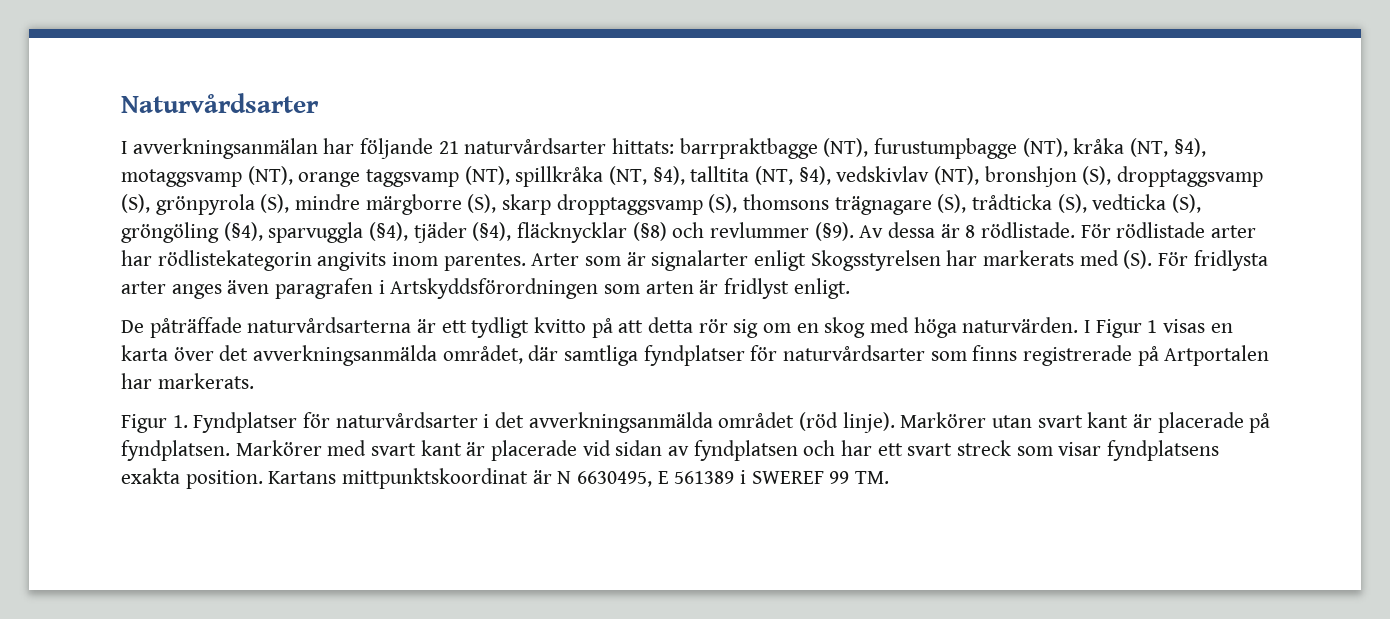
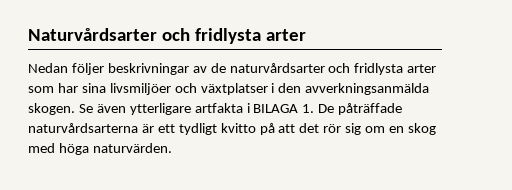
- Naturvårdsarter
- I avverkningsanmälan har följande 21 naturvårdsarter hittats: barrpraktbagge (NT), furustumpbagge (NT), kråka (NT, §4), motaggsvamp (NT), orange taggsvamp (NT), spillkråka (NT, §4), talltita (NT, §4), vedskivlav (NT), bronshjon (S), dropptaggsvamp (S), grönpyrola (S), mindre märgborre (S), skarp dropptaggsvamp (S), thomsons trägnagare (S), trådticka (S), vedticka (S), gröngöling (§4), sparvuggla (§4), tjäder (§4), fläcknycklar (§8) och revlummer (§9). Av dessa är 8 rödlistade. För rödlistade arter har rödlistekategorin angivits inom parentes. Arter som är signalarter enligt Skogsstyrelsen har markerats med (S). För fridlysta arter anges även paragrafen i Artskyddsförordningen som arten är fridlyst enligt.
- De påträffade naturvårdsarterna är ett tydligt kvitto på att detta rör sig om en skog med höga naturvärden. I Figur 1 visas en karta över det avverkningsanmälda området, där samtliga fyndplatser för naturvårdsarter som finns registrerade på Artportalen har markerats.
- Figur 1. Fyndplatser för naturvårdsarter i det avverkningsanmälda området (röd linje). Markörer utan svart kant är placerade på fyndplatsen. Markörer med svart kant är placerade vid sidan av fyndplatsen och har ett svart streck som visar fyndplatsens exakta position. Kartans mittpunktskoordinat är N 6630495, E 561389 i SWEREF 99 TM.
+ Naturvårdsarter och fridlysta arter
+ Nedan följer beskrivningar av de naturvårdsarter och fridlysta arter som har sina livsmiljöer och växtplatser i den avverkningsanmälda skogen. Se även ytterligare artfakta i BILAGA 1. De påträffade naturvårdsarterna är ett tydligt kvitto på att det rör sig om en skog med höga naturvärden.

